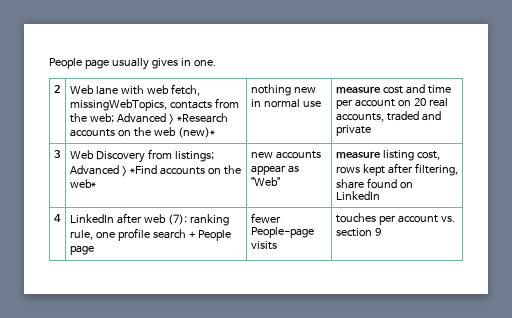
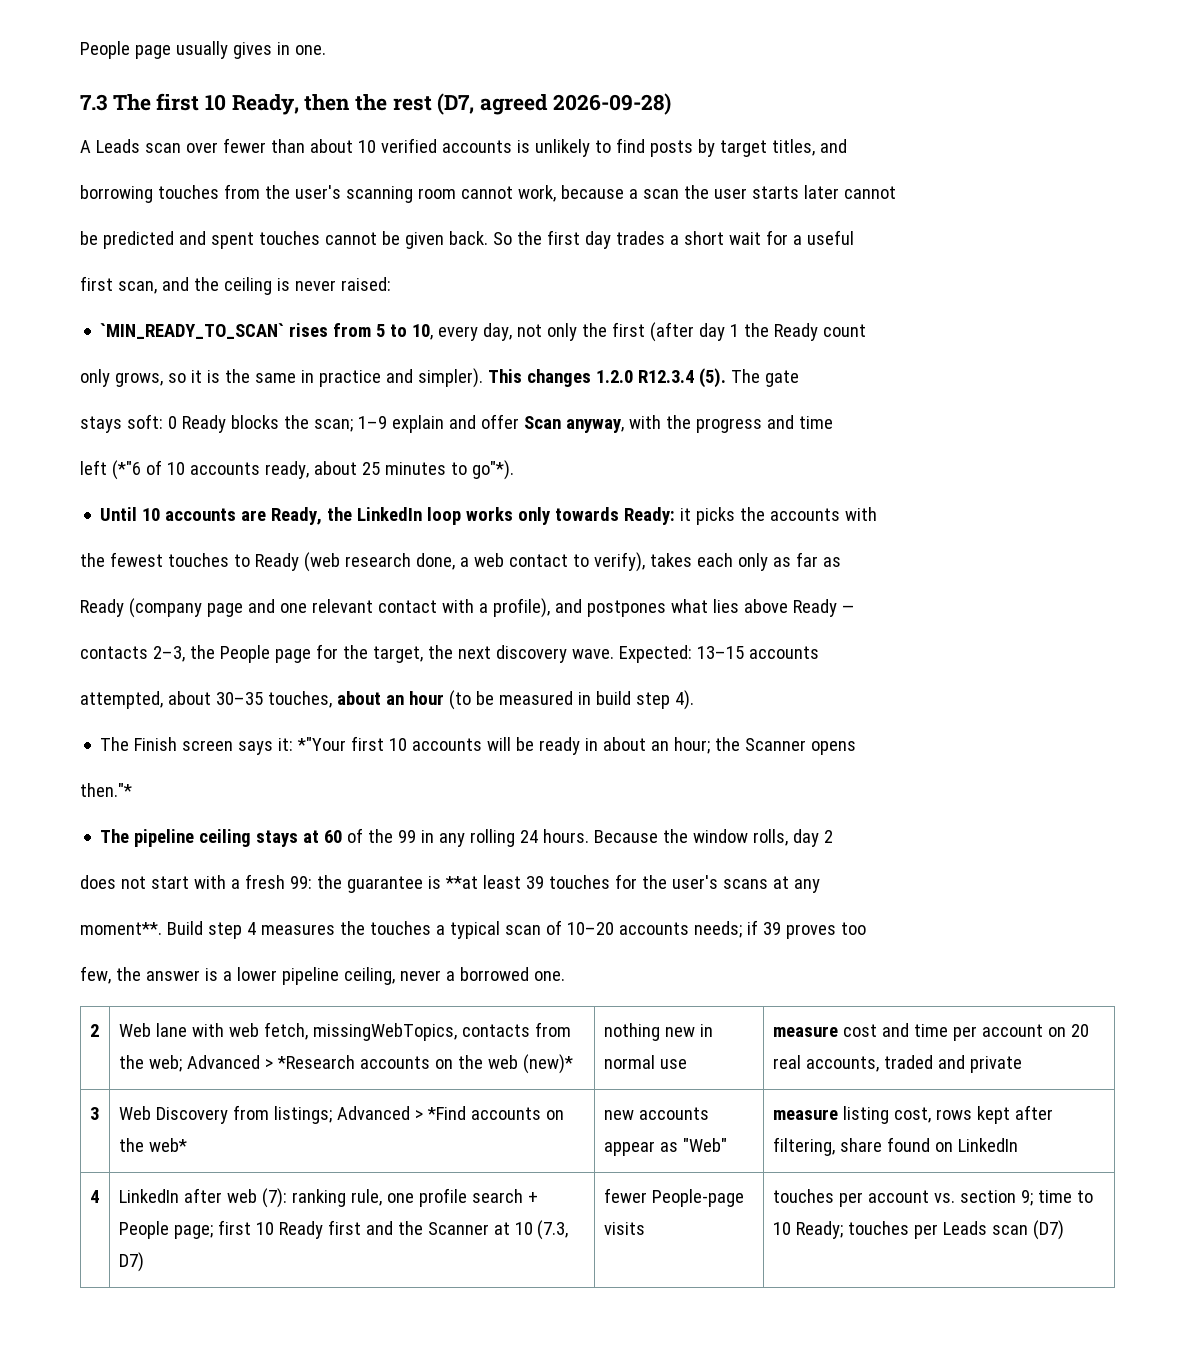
+ 7.3 The first 10 Ready, then the rest (D7, agreed 2026-09-28)
+ A Leads scan over fewer than about 10 verified accounts is unlikely to find posts by target titles, and
+ borrowing touches from the user's scanning room cannot work, because a scan the user starts later cannot
+ be predicted and spent touches cannot be given back. So the first day trades a short wait for a useful
+ first scan, and the ceiling is never raised:
+ `MIN_READY_TO_SCAN` rises from 5 to 10, every day, not only the first (after day 1 the Ready count
+ only grows, so it is the same in practice and simpler). This changes 1.2.0 R12.3.4 (5). The gate
+ stays soft: 0 Ready blocks the scan; 1–9 explain and offer Scan anyway, with the progress and time
+ left (*"6 of 10 accounts ready, about 25 minutes to go"*).
+ Until 10 accounts are Ready, the LinkedIn loop works only towards Ready: it picks the accounts with
+ the fewest touches to Ready (web research done, a web contact to verify), takes each only as far as
+ Ready (company page and one relevant contact with a profile), and postpones what lies above Ready —
+ contacts 2–3, the People page for the target, the next discovery wave. Expected: 13–15 accounts
+ attempted, about 30–35 touches, about an hour (to be measured in build step 4).
+ The Finish screen says it: *"Your first 10 accounts will be ready in about an hour; the Scanner opens
+ then."*
+ The pipeline ceiling stays at 60 of the 99 in any rolling 24 hours. Because the window rolls, day 2
+ does not start with a fresh 99: the guarantee is **at least 39 touches for the user's scans at any
+ moment**. Build step 4 measures the touches a typical scan of 10–20 accounts needs; if 39 proves too
+ few, the answer is a lower pipeline ceiling, never a borrowed one.
- LinkedIn after web (7): ranking rule, one profile search + People page
+ LinkedIn after web (7): ranking rule, one profile search + People page; first 10 Ready first and the Scanner at 10 (7.3, D7)
- touches per account vs. section 9
+ touches per account vs. section 9; time to 10 Ready; touches per Leads scan (D7)

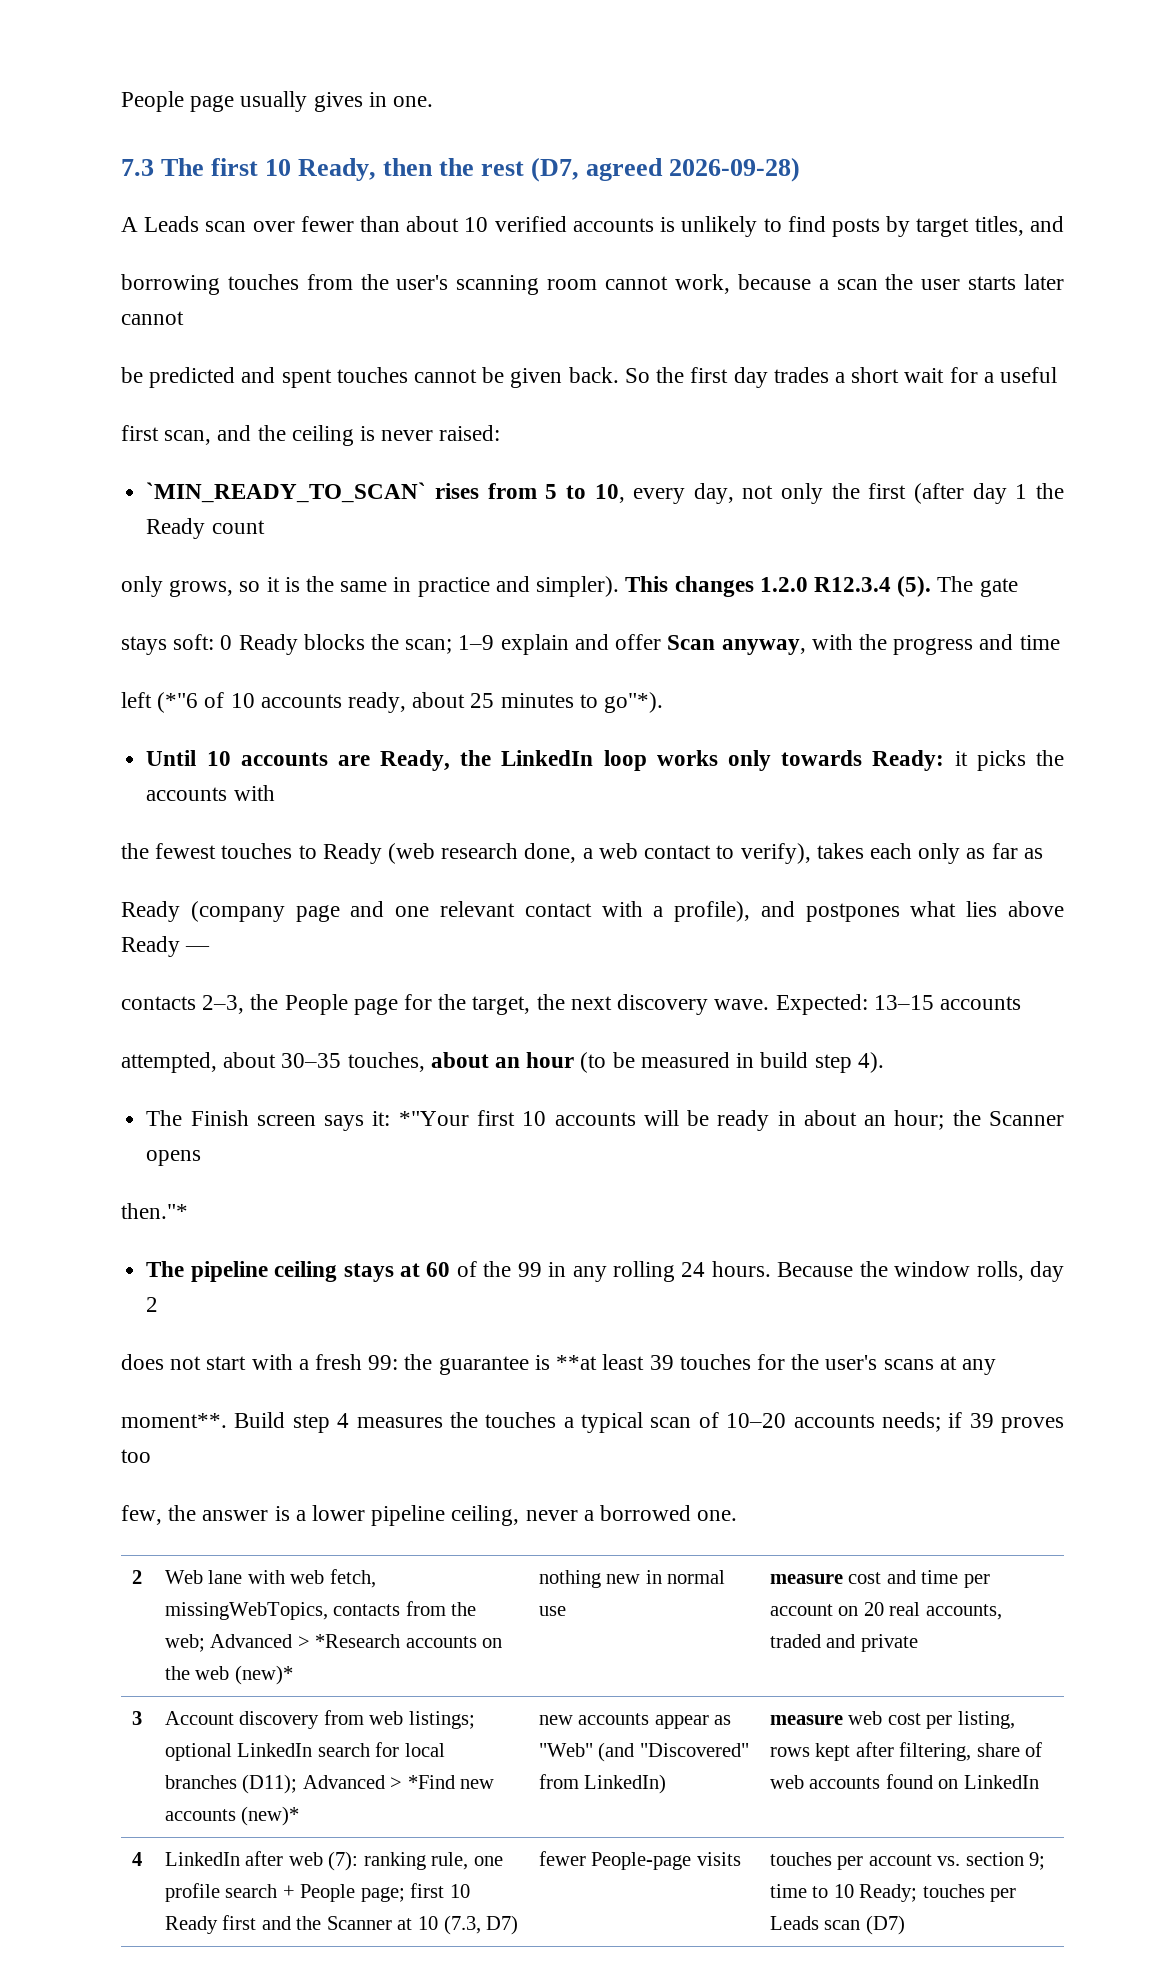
- Web Discovery from listings; Advanced > *Find accounts on the web*
+ Account discovery from web listings; optional LinkedIn search for local branches (D11); Advanced > *Find new accounts (new)*
- new accounts appear as "Web" | measure listing cost, rows kept after filtering, share found on LinkedIn
+ new accounts appear as "Web" (and "Discovered" from LinkedIn) | measure web cost per listing, rows kept after filtering, share of web accounts found on LinkedIn

